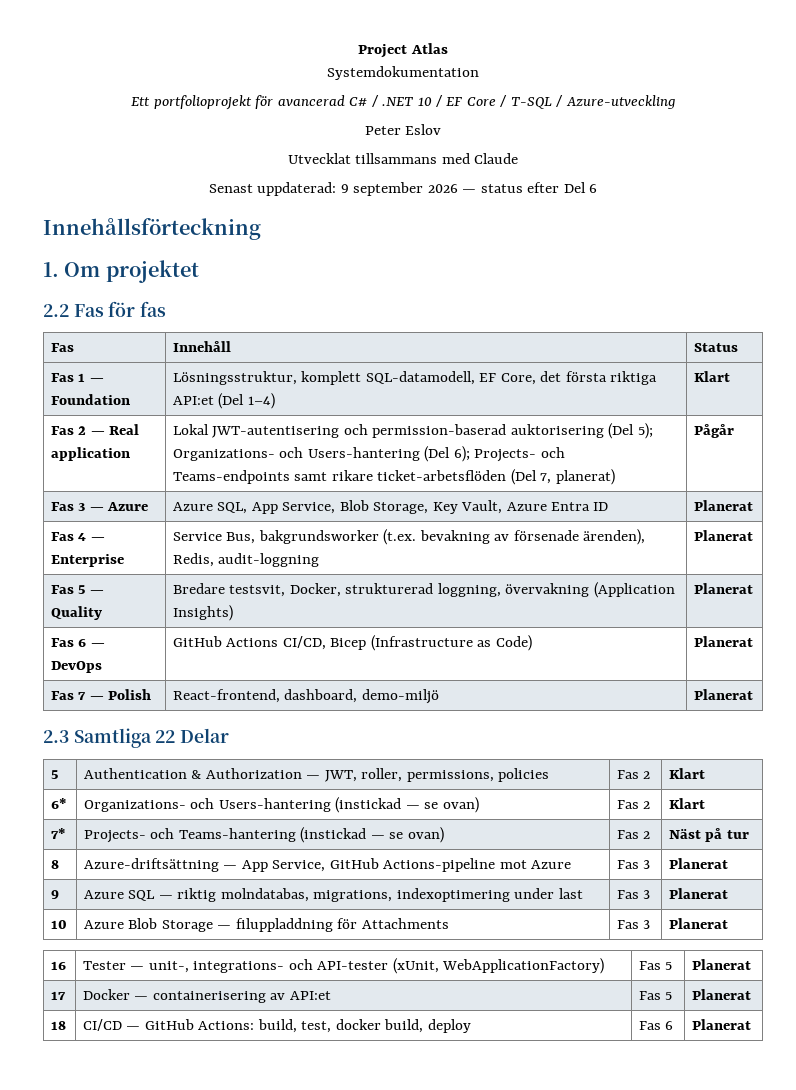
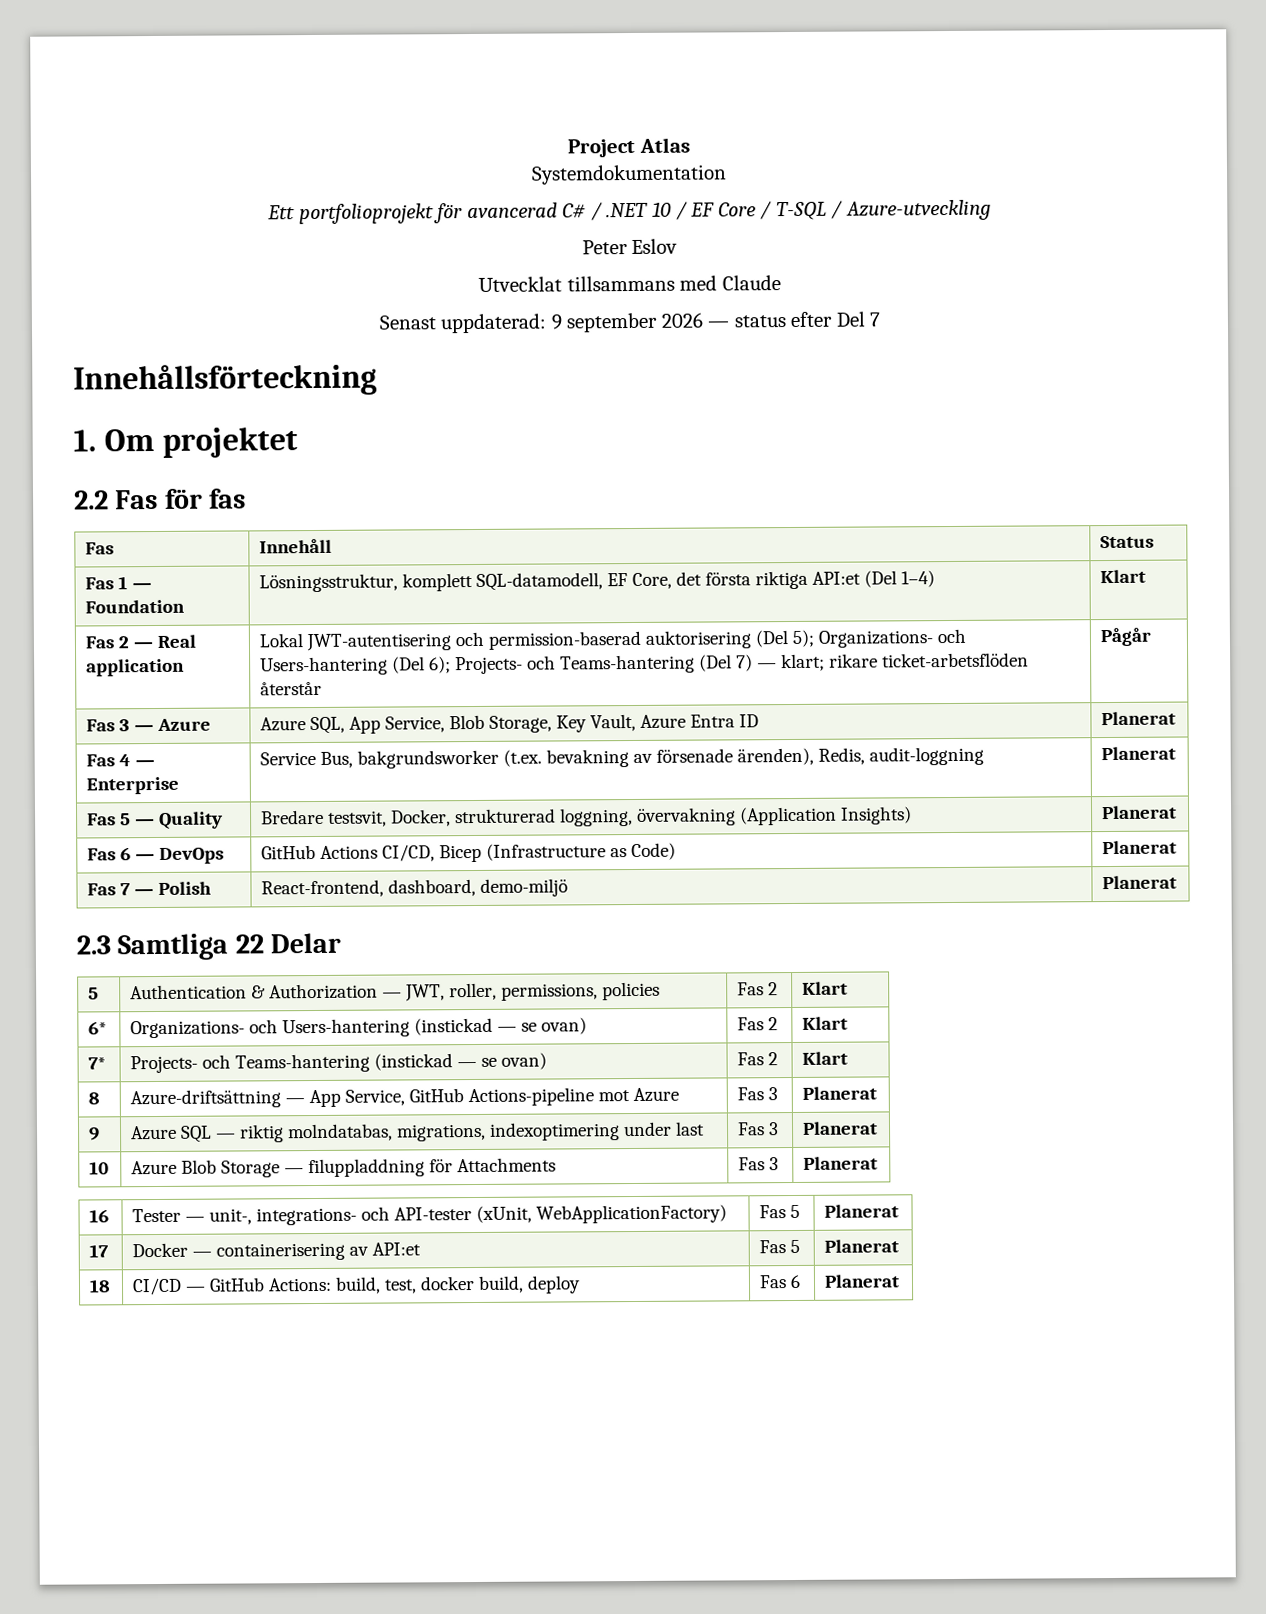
- Senast uppdaterad: 9 september 2026 — status efter Del 6
+ Senast uppdaterad: 9 september 2026 — status efter Del 7
- Fas 2 — Real application | Lokal JWT-autentisering och permission-baserad auktorisering (Del 5); Organizations- och Users-hantering (Del 6); Projects- och Teams-endpoints samt rikare ticket-arbetsflöden (Del 7, planerat) | Pågår
+ Fas 2 — Real application | Lokal JWT-autentisering och permission-baserad auktorisering (Del 5); Organizations- och Users-hantering (Del 6); Projects- och Teams-hantering (Del 7) — klart; rikare ticket-arbetsflöden återstår | Pågår
- 7* | Projects- och Teams-hantering (instickad — se ovan) | Fas 2 | Näst på tur
+ 7* | Projects- och Teams-hantering (instickad — se ovan) | Fas 2 | Klart

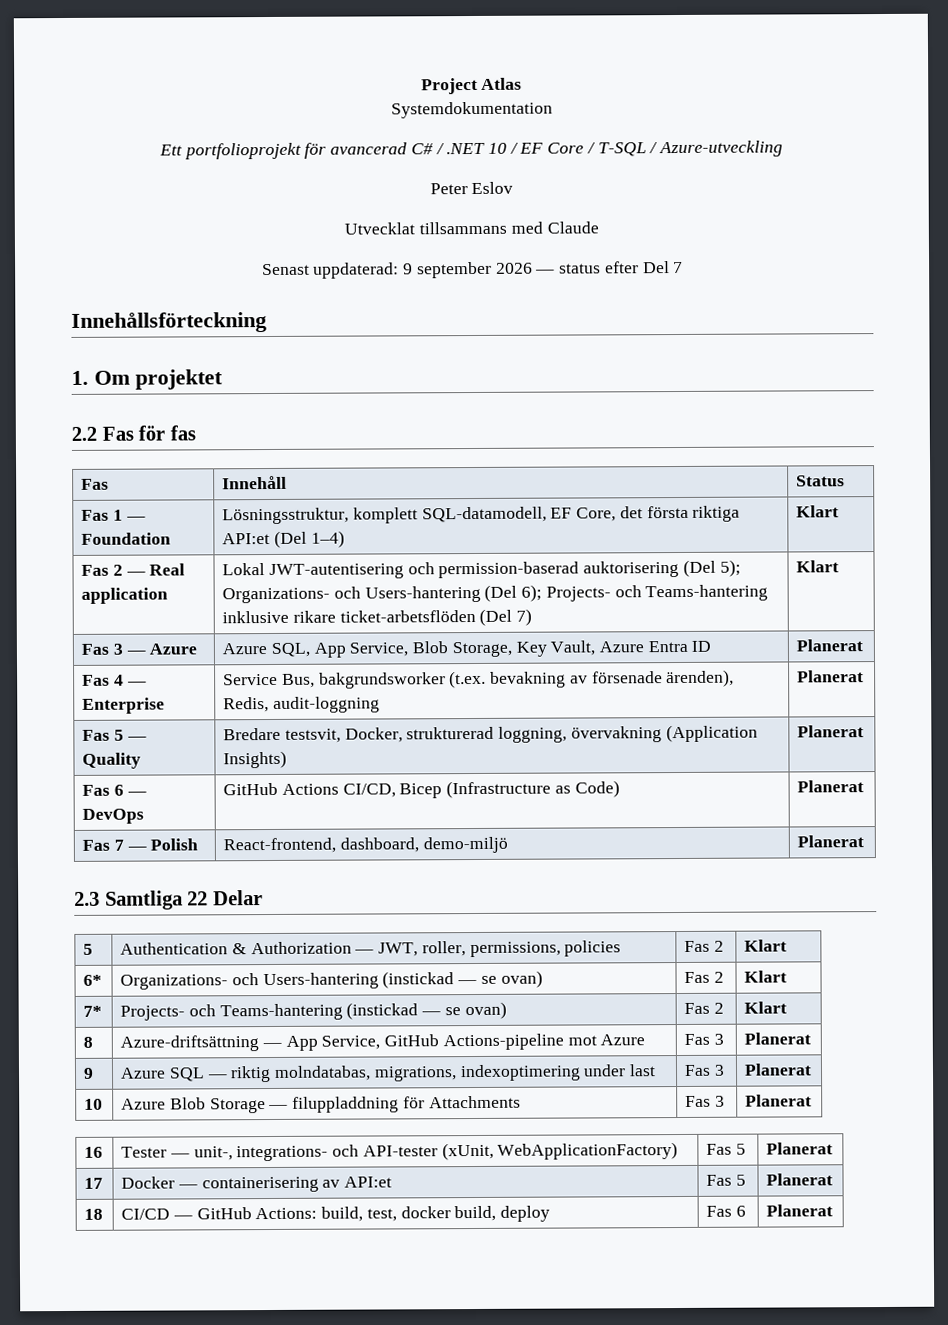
- Fas 2 — Real application | Lokal JWT-autentisering och permission-baserad auktorisering (Del 5); Organizations- och Users-hantering (Del 6); Projects- och Teams-hantering (Del 7) — klart; rikare ticket-arbetsflöden återstår | Pågår
+ Fas 2 — Real application | Lokal JWT-autentisering och permission-baserad auktorisering (Del 5); Organizations- och Users-hantering (Del 6); Projects- och Teams-hantering inklusive rikare ticket-arbetsflöden (Del 7) | Klart

